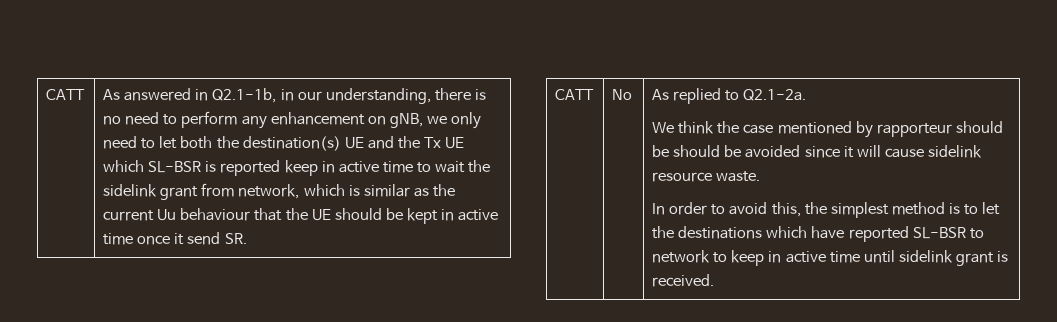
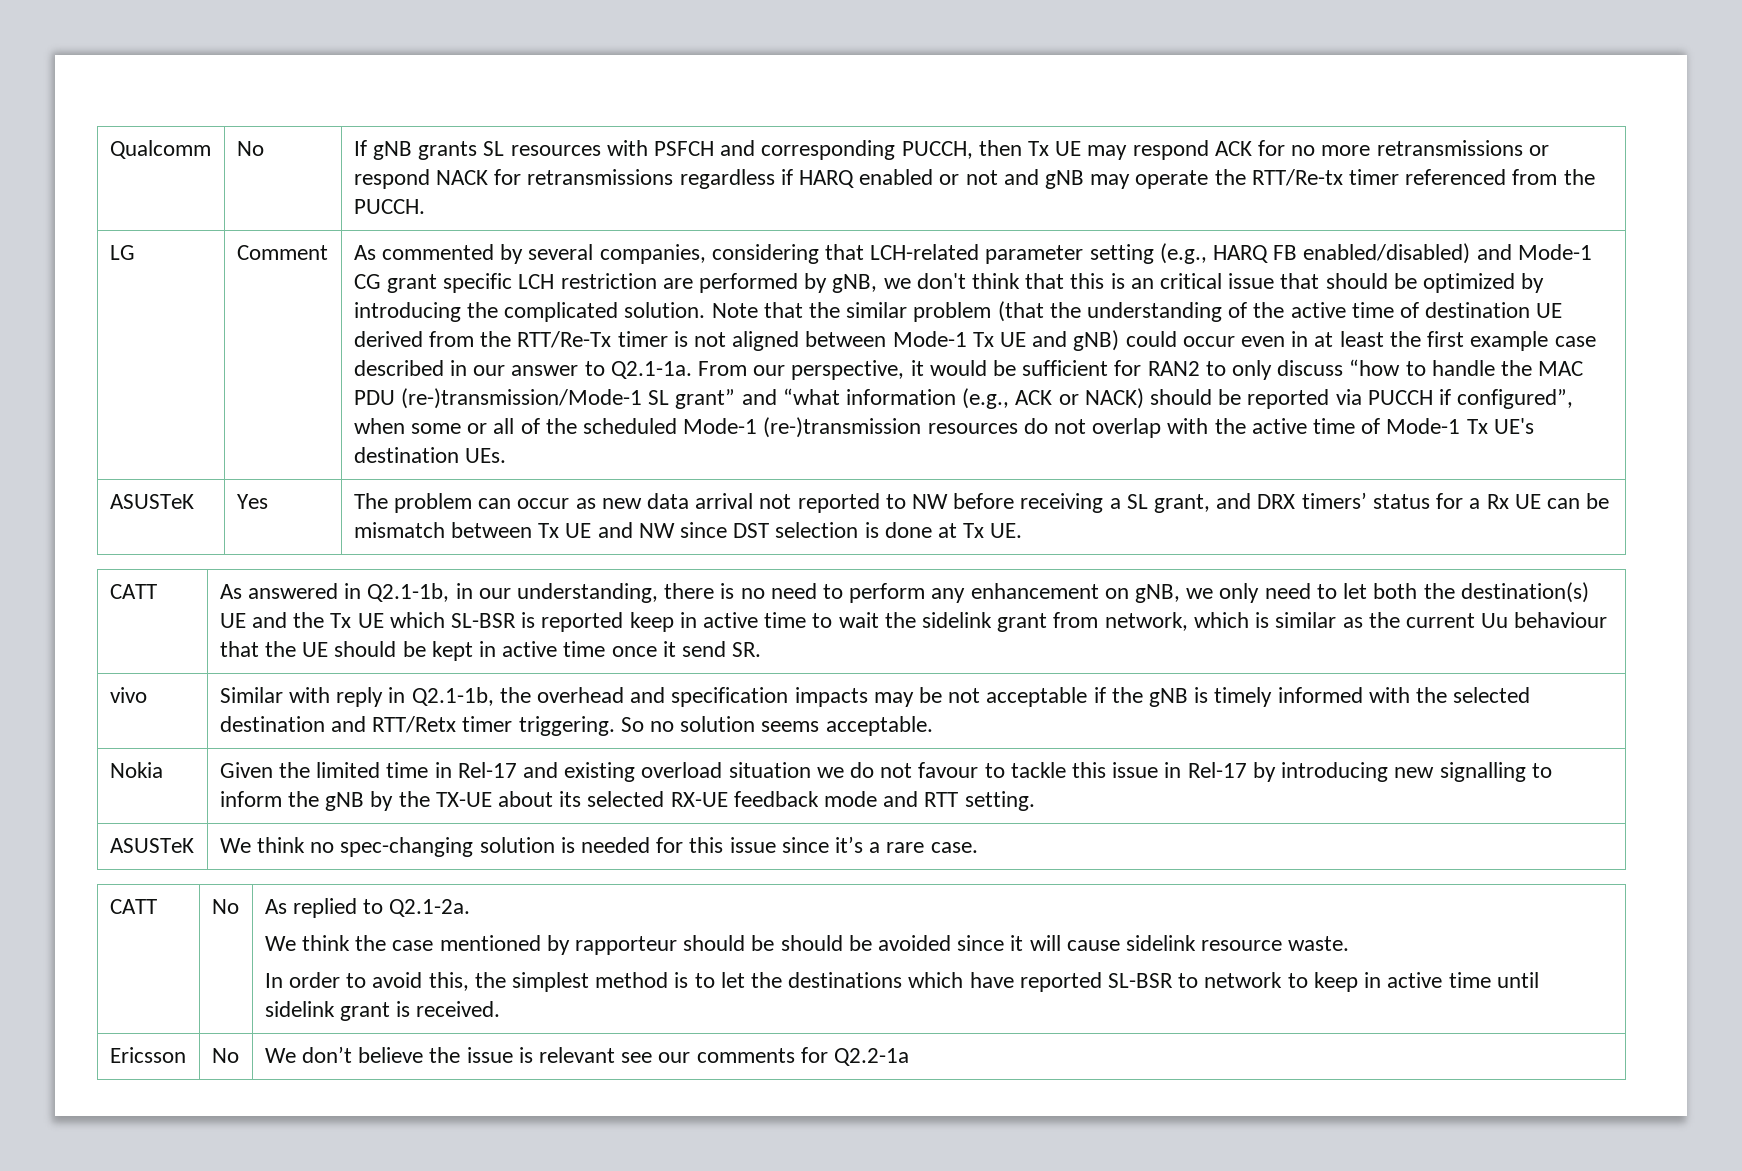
+ Qualcomm | No | If gNB grants SL resources with PSFCH and corresponding PUCCH, then Tx UE may respond ACK for no more retransmissions or respond NACK for retransmissions regardless if HARQ enabled or not and gNB may operate the RTT/Re-tx timer referenced from the PUCCH.
+ LG | Comment | As commented by several companies, considering that LCH-related parameter setting (e.g., HARQ FB enabled/disabled) and Mode-1 CG grant specific LCH restriction are performed by gNB, we don't think that this is an critical issue that should be optimized by introducing the complicated solution. Note that the similar problem (that the understanding of the active time of destination UE derived from the RTT/Re-Tx timer is not aligned between Mode-1 Tx UE and gNB) could occur even in at least the first example case described in our answer to Q2.1-1a. From our perspective, it would be sufficient for RAN2 to only discuss “how to handle the MAC PDU (re-)transmission/Mode-1 SL grant” and “what information (e.g., ACK or NACK) should be reported via PUCCH if configured”, when some or all of the scheduled Mode-1 (re-)transmission resources do not overlap with the active time of Mode-1 Tx UE's destination UEs.
+ ASUSTeK | Yes | The problem can occur as new data arrival not reported to NW before receiving a SL grant, and DRX timers’ status for a Rx UE can be mismatch between Tx UE and NW since DST selection is done at Tx UE.
+ vivo | Similar with reply in Q2.1-1b, the overhead and specification impacts may be not acceptable if the gNB is timely informed with the selected destination and RTT/Retx timer triggering. So no solution seems acceptable.
+ Nokia | Given the limited time in Rel-17 and existing overload situation we do not favour to tackle this issue in Rel-17 by introducing new signalling to inform the gNB by the TX-UE about its selected RX-UE feedback mode and RTT setting.
+ ASUSTeK | We think no spec-changing solution is needed for this issue since it’s a rare case.
+ Ericsson | No | We don’t believe the issue is relevant see our comments for Q2.2-1a

